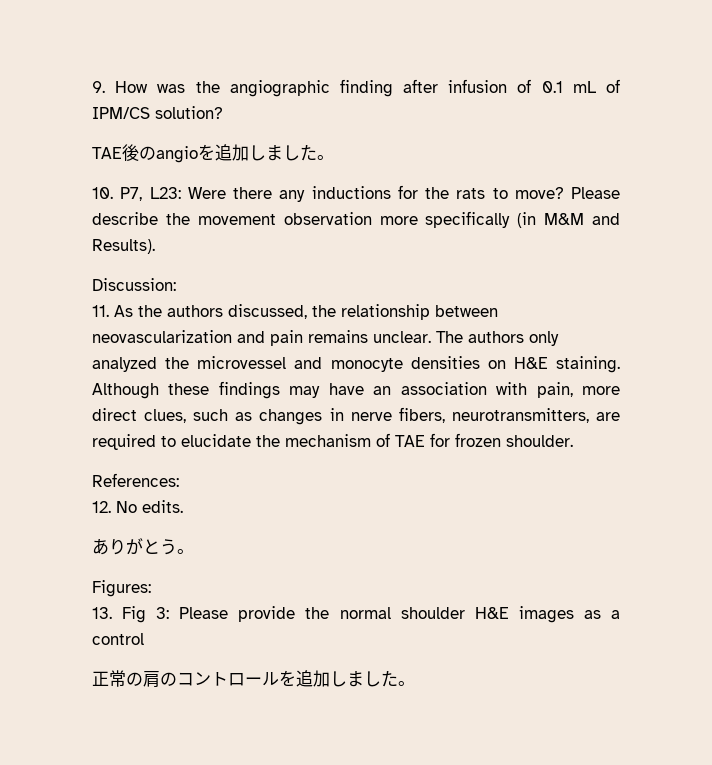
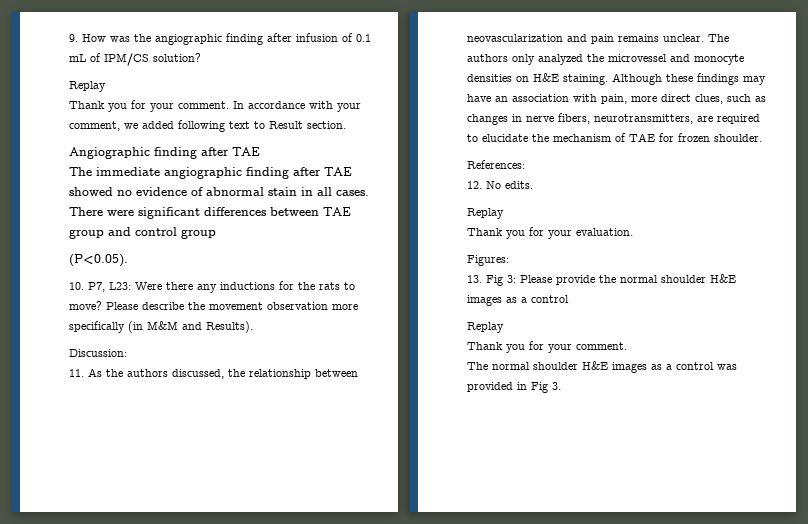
  9. How was the angiographic finding after infusion of 0.1 mL of IPM/CS solution?
- TAE後のangioを追加しました。
+ Replay
+ Thank you for your comment. In accordance with your comment, we added following text to Result section.
+ Angiographic finding after TAE
+ The immediate angiographic finding after TAE showed no evidence of abnormal stain in all cases. There were significant differences between TAE group and control group
+ (P<0.05).
  12. No edits.
- ありがとう。
+ Replay
+ Thank you for your evaluation.
  13. Fig 3: Please provide the normal shoulder H&E images as a control
- 正常の肩のコントロールを追加しました。
+ Replay
+ Thank you for your comment.
+ The normal shoulder H&E images as a control was provided in Fig 3.

